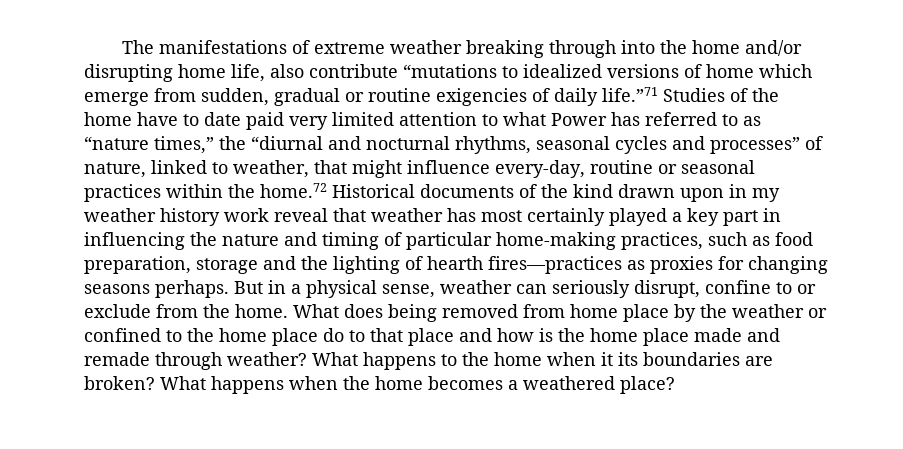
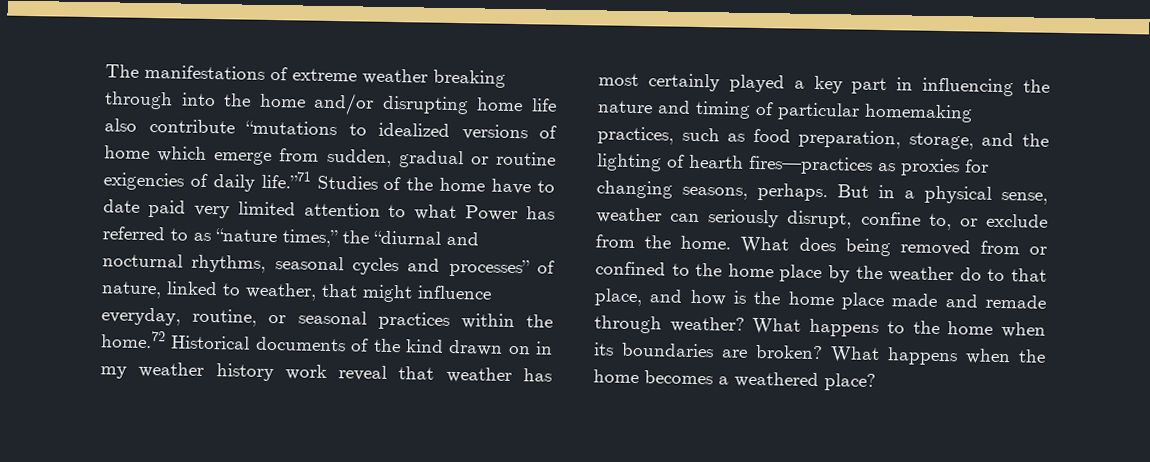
- The manifestations of extreme weather breaking through into the home and/or disrupting home life, also contribute “mutations to idealized versions of home which emerge from sudden, gradual or routine exigencies of daily life.”71 Studies of the home have to date paid very limited attention to what Power has referred to as “nature times,” the “diurnal and nocturnal rhythms, seasonal cycles and processes” of nature, linked to weather, that might influence every-day, routine or seasonal practices within the home.72 Historical documents of the kind drawn upon in my weather history work reveal that weather has most certainly played a key part in influencing the nature and timing of particular home-making practices, such as food preparation, storage and the lighting of hearth fires—practices as proxies for changing seasons perhaps.
+ The manifestations of extreme weather breaking through into the home and/or disrupting home life also contribute “mutations to idealized versions of home which emerge from sudden, gradual or routine exigencies of daily life.”71 Studies of the home have to date paid very limited attention to what Power has referred to as “nature times,” the “diurnal and nocturnal rhythms, seasonal cycles and processes” of nature, linked to weather, that might influence everyday, routine, or seasonal practices within the home.72 Historical documents of the kind drawn on in my weather history work reveal that weather has most certainly played a key part in influencing the nature and timing of particular homemaking practices, such as food preparation, storage, and the lighting of hearth fires—practices as proxies for changing seasons, perhaps.
- But in a physical sense, weather can seriously disrupt, confine to or exclude from the home.
+ But in a physical sense, weather can seriously disrupt, confine to, or exclude from the home.
- What does being removed from home place by the weather or confined to the home place do to that place and how is the home place made and remade through weather?
+ What does being removed from or confined to the home place by the weather do to that place, and how is the home place made and remade through weather?
- What happens to the home when it its boundaries are broken?
+ What happens to the home when its boundaries are broken?

